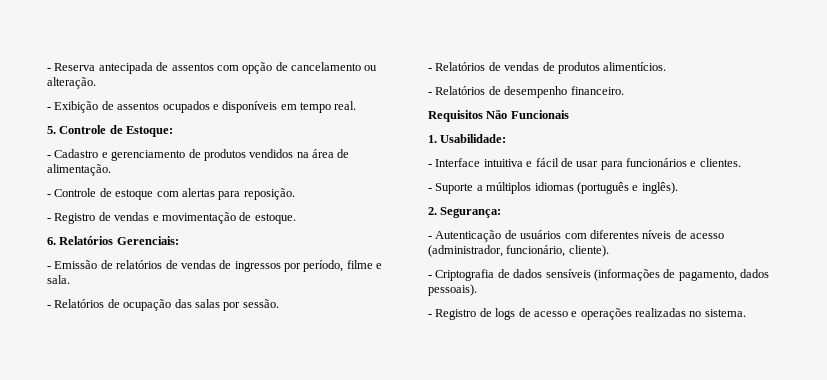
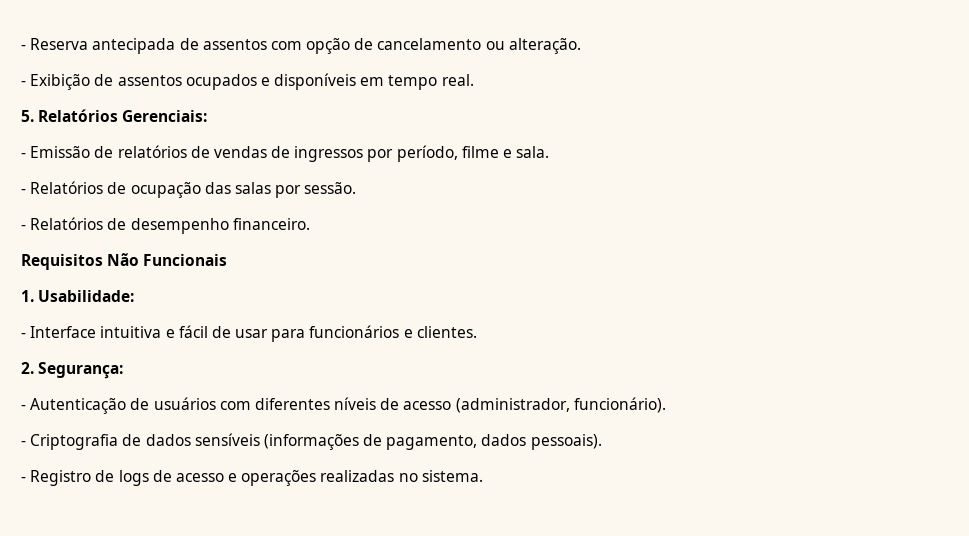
- 5. Controle de Estoque:
- - Cadastro e gerenciamento de produtos vendidos na área de alimentação.
- - Controle de estoque com alertas para reposição.
- - Registro de vendas e movimentação de estoque.
- 6. Relatórios Gerenciais:
+ 5. Relatórios Gerenciais:
- - Relatórios de vendas de produtos alimentícios.
- - Suporte a múltiplos idiomas (português e inglês).
- - Autenticação de usuários com diferentes níveis de acesso (administrador, funcionário, cliente).
+ - Autenticação de usuários com diferentes níveis de acesso (administrador, funcionário).

